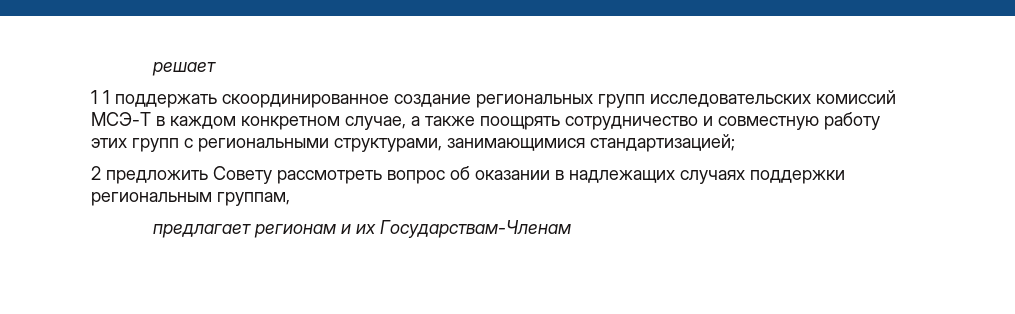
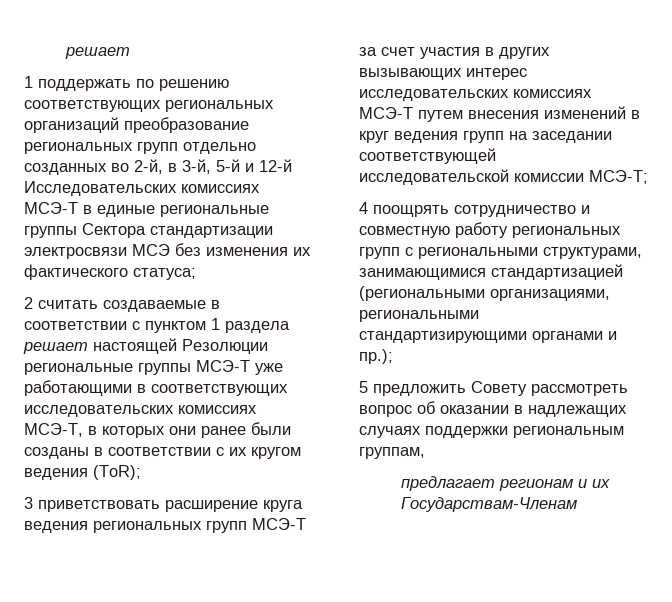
- 1 1 поддержать скоординированное создание региональных групп исследовательских комиссий МСЭ-Т в каждом конкретном случае, а также поощрять сотрудничество и совместную работу этих групп с региональными структурами, занимающимися стандартизацией;
- 2 предложить Совету рассмотреть вопрос об оказании в надлежащих случаях поддержки региональным группам,
+ 1 поддержать по решению соответствующих региональных организаций преобразование региональных групп отдельно созданных во 2-й, в 3-й, 5-й и 12-й Исследовательских комиссиях МСЭ-Т в единые региональные группы Сектора стандартизации электросвязи МСЭ без изменения их фактического статуса;
+ 2 считать создаваемые в соответствии с пунктом 1 раздела решает настоящей Резолюции региональные группы МСЭ-Т уже работающими в соответствующих исследовательских комиссиях МСЭ-Т, в которых они ранее были созданы в соответствии с их кругом ведения (ToR);
+ 3 приветствовать расширение круга ведения региональных групп МСЭ-Т за счет участия в других вызывающих интерес исследовательских комиссиях МСЭ-Т путем внесения изменений в круг ведения групп на заседании соответствующей исследовательской комиссии МСЭ-Т;
+ 4 поощрять сотрудничество и совместную работу региональных групп с региональными структурами, занимающимися стандартизацией (региональными организациями, региональными стандартизирующими органами и пр.);
+ 5 предложить Совету рассмотреть вопрос об оказании в надлежащих случаях поддержки региональным группам,

